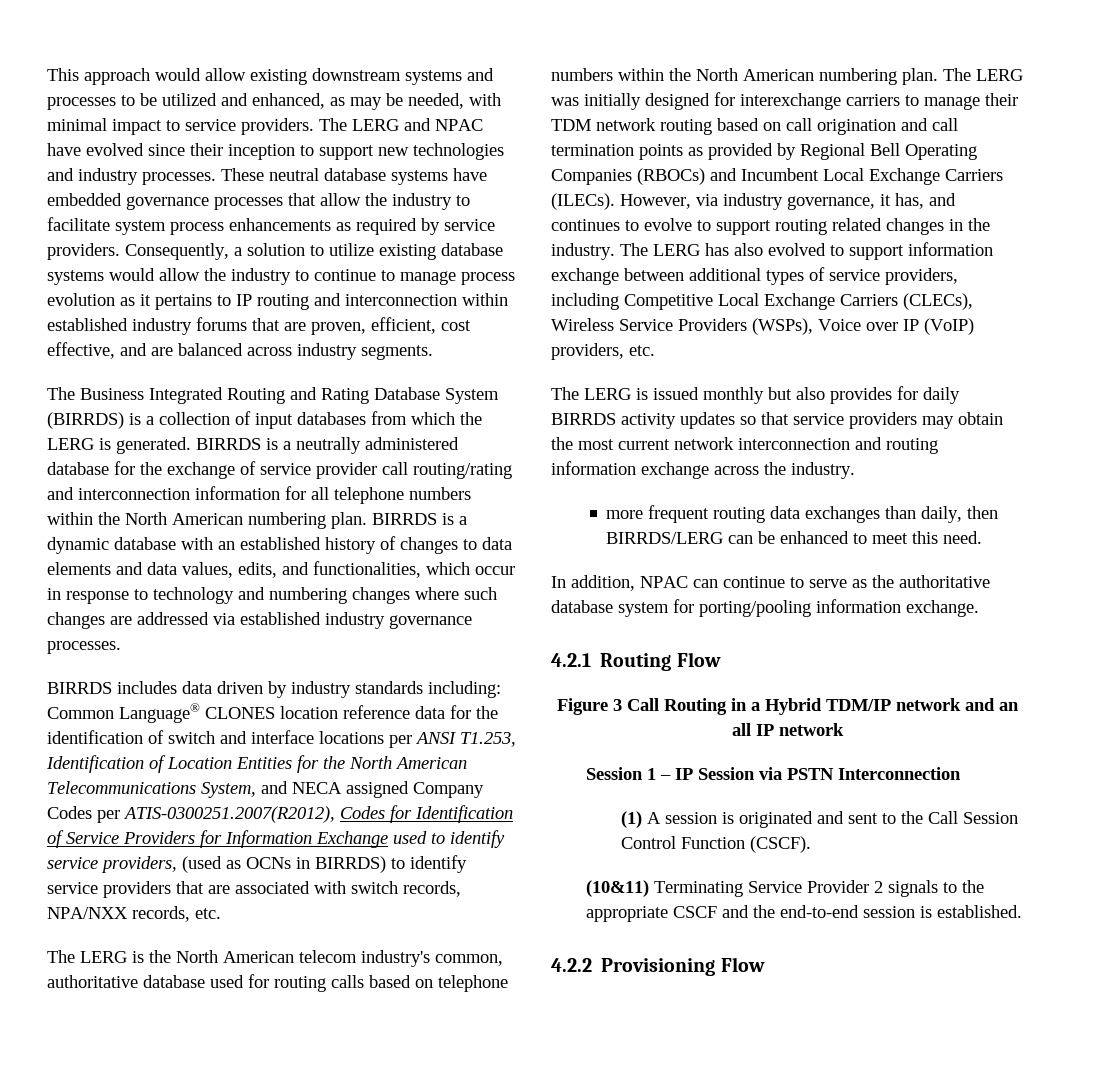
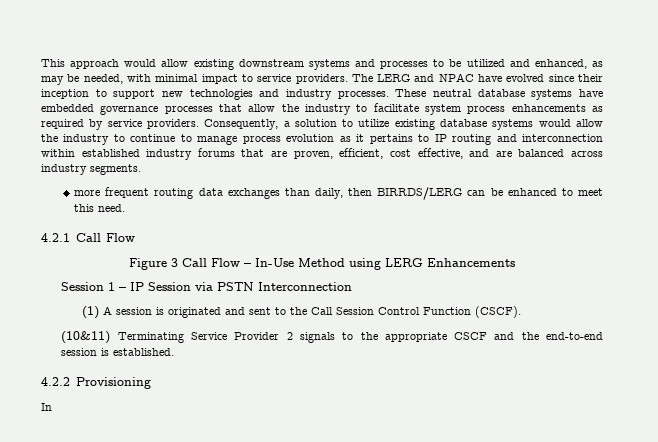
- The Business Integrated Routing and Rating Database System (BIRRDS) is a collection of input databases from which the LERG is generated. BIRRDS is a neutrally administered database for the exchange of service provider call routing/rating and interconnection information for all telephone numbers within the North American numbering plan. BIRRDS is a dynamic database with an established history of changes to data elements and data values, edits, and functionalities, which occur in response to technology and numbering changes where such changes are addressed via established industry governance processes.
- BIRRDS includes data driven by industry standards including: Common Language® CLONES location reference data for the identification of switch and interface locations per ANSI T1.253, Identification of Location Entities for the North American Telecommunications System, and NECA assigned Company Codes per ATIS-0300251.2007(R2012), Codes for Identification of Service Providers for Information Exchange used to identify service providers, (used as OCNs in BIRRDS) to identify service providers that are associated with switch records, NPA/NXX records, etc.
- The LERG is the North American telecom industry's common, authoritative database used for routing calls based on telephone numbers within the North American numbering plan. The LERG was initially designed for interexchange carriers to manage their TDM network routing based on call origination and call termination points as provided by Regional Bell Operating Companies (RBOCs) and Incumbent Local Exchange Carriers (ILECs). However, via industry governance, it has, and continues to evolve to support routing related changes in the industry. The LERG has also evolved to support information exchange between additional types of service providers, including Competitive Local Exchange Carriers (CLECs), Wireless Service Providers (WSPs), Voice over IP (VoIP) providers, etc.
- The LERG is issued monthly but also provides for daily BIRRDS activity updates so that service providers may obtain the most current network interconnection and routing information exchange across the industry.
- In addition, NPAC can continue to serve as the authoritative database system for porting/pooling information exchange.
- 4.2.1 Routing Flow
+ 4.2.1 Call Flow
- Figure 3 Call Routing in a Hybrid TDM/IP network and an all IP network
+ Figure 3 Call Flow – In-Use Method using LERG Enhancements
- 4.2.2 Provisioning Flow
+ 4.2.2 Provisioning
+ In

